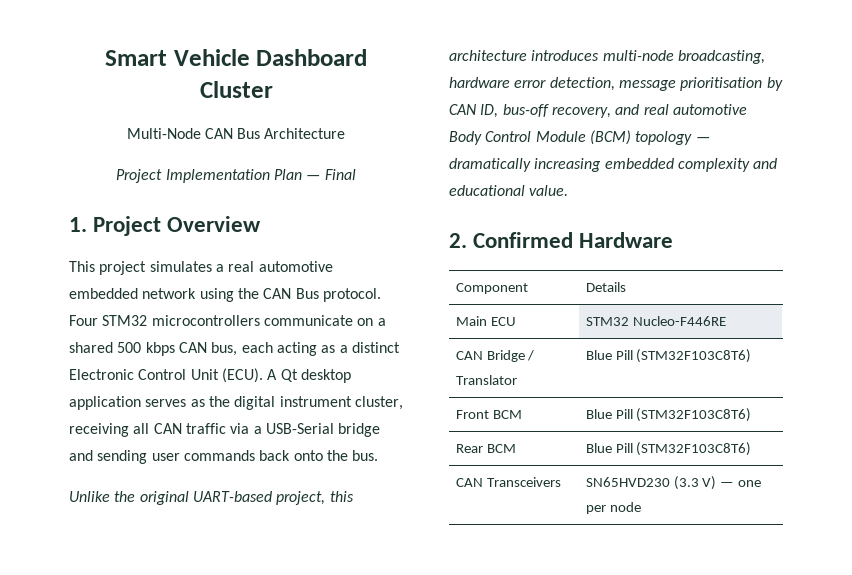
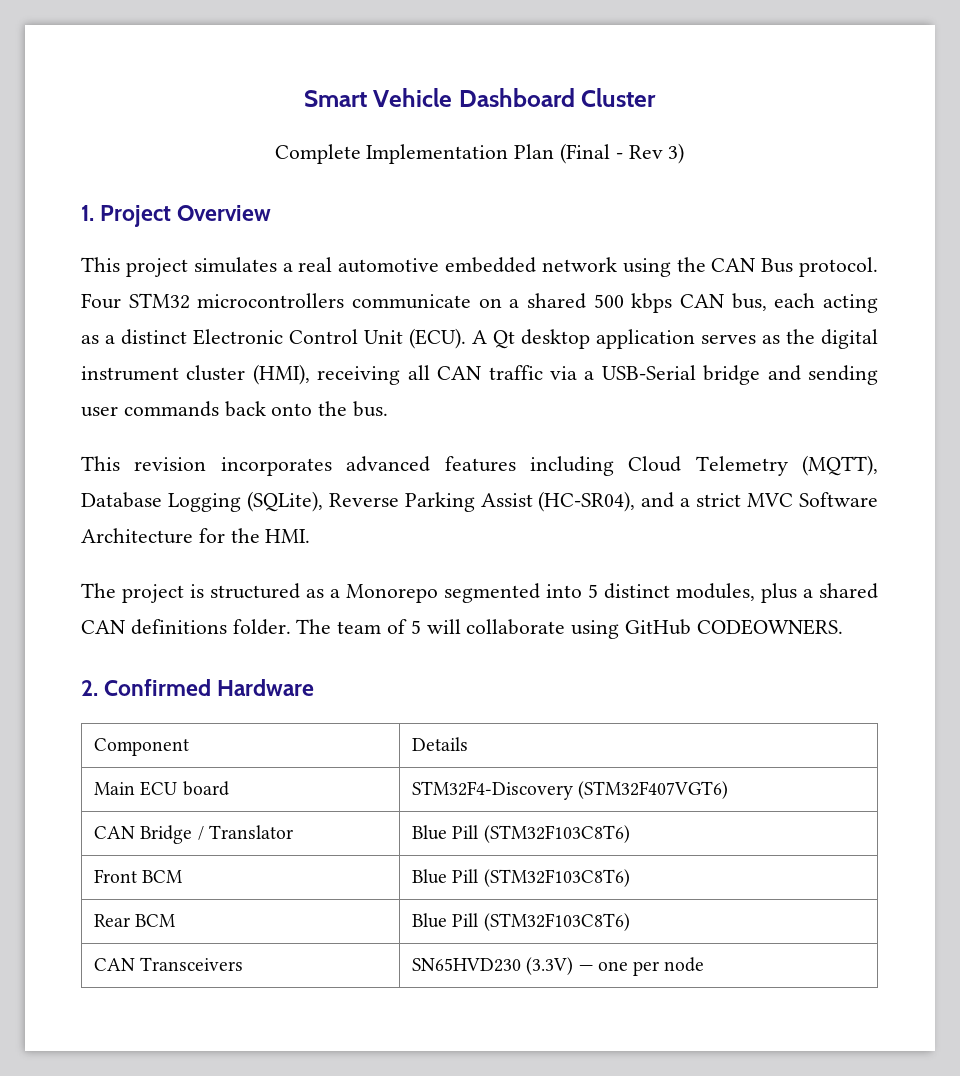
- Multi-Node CAN Bus Architecture
- Project Implementation Plan — Final
+ Complete Implementation Plan (Final - Rev 3)
- A Qt desktop application serves as the digital instrument cluster, receiving all CAN traffic via a USB-Serial bridge and sending user commands back onto the bus.
+ A Qt desktop application serves as the digital instrument cluster (HMI), receiving all CAN traffic via a USB-Serial bridge and sending user commands back onto the bus.
- Unlike the original UART-based project, this architecture introduces multi-node broadcasting, hardware error detection, message prioritisation by CAN ID, bus-off recovery, and real automotive Body Control Module (BCM) topology — dramatically increasing embedded complexity and educational value.
+ This revision incorporates advanced features including Cloud Telemetry (MQTT), Database Logging (SQLite), Reverse Parking Assist (HC-SR04), and a strict MVC Software Architecture for the HMI.
+ The project is structured as a Monorepo segmented into 5 distinct modules, plus a shared CAN definitions folder. The team of 5 will collaborate using GitHub CODEOWNERS.
- Main ECU | STM32 Nucleo-F446RE
+ Main ECU board | STM32F4-Discovery (STM32F407VGT6)
- CAN Transceivers | SN65HVD230 (3.3 V) — one per node
+ CAN Transceivers | SN65HVD230 (3.3V) — one per node

